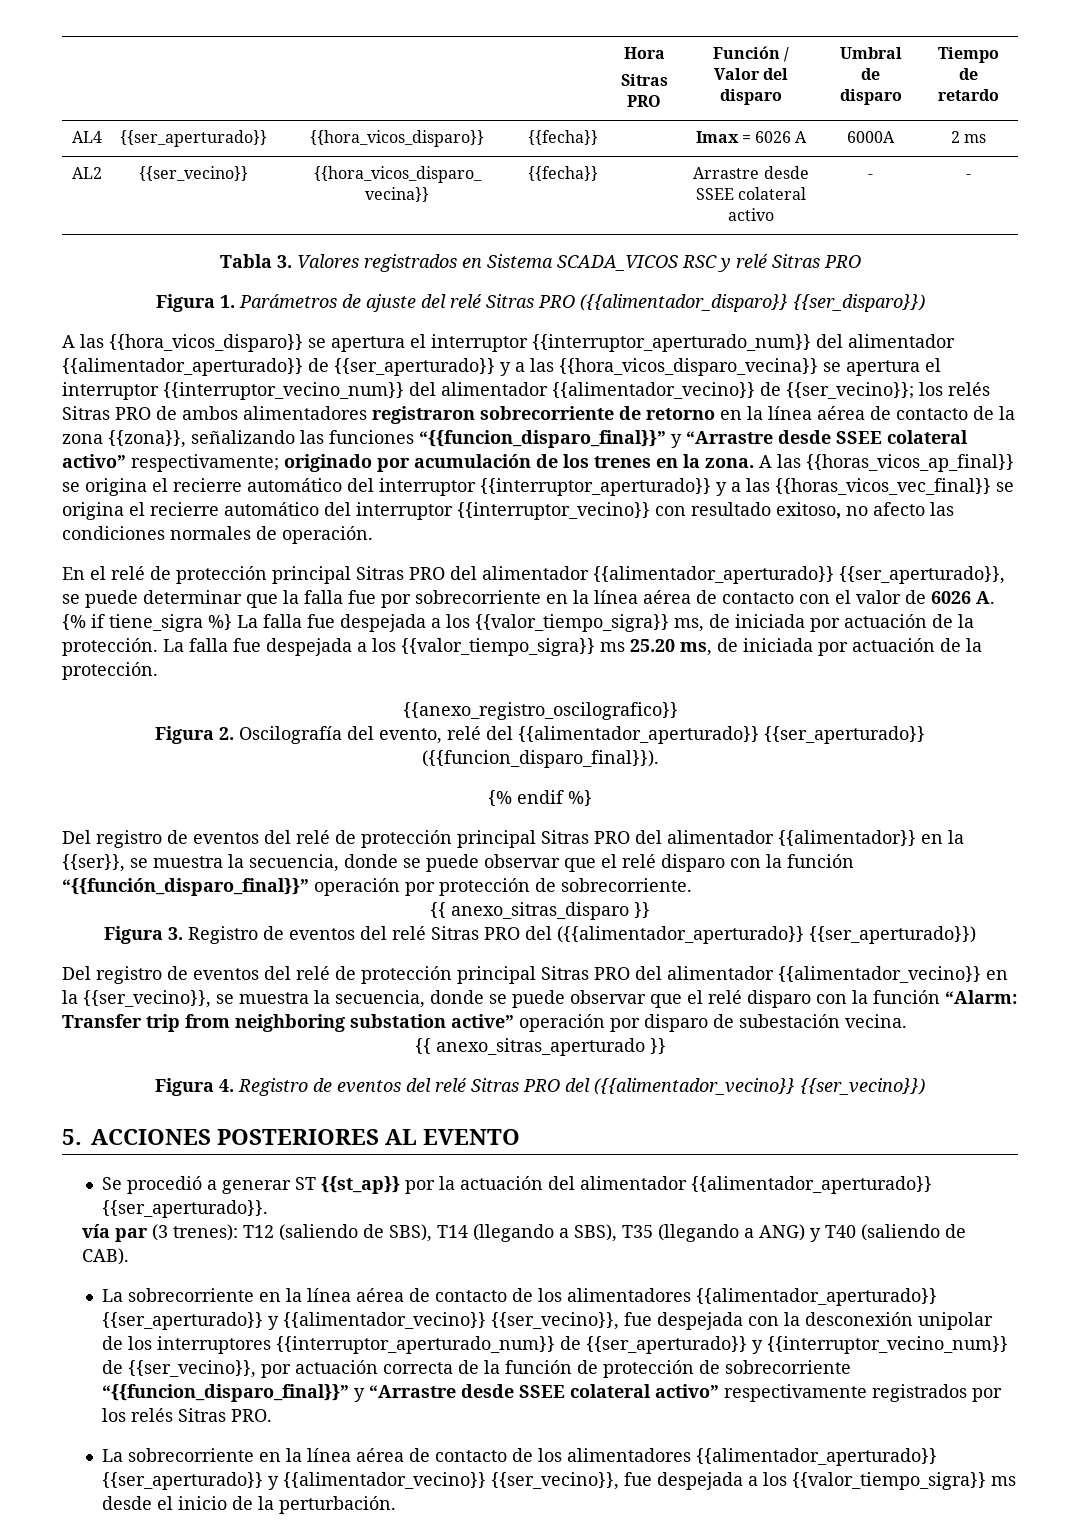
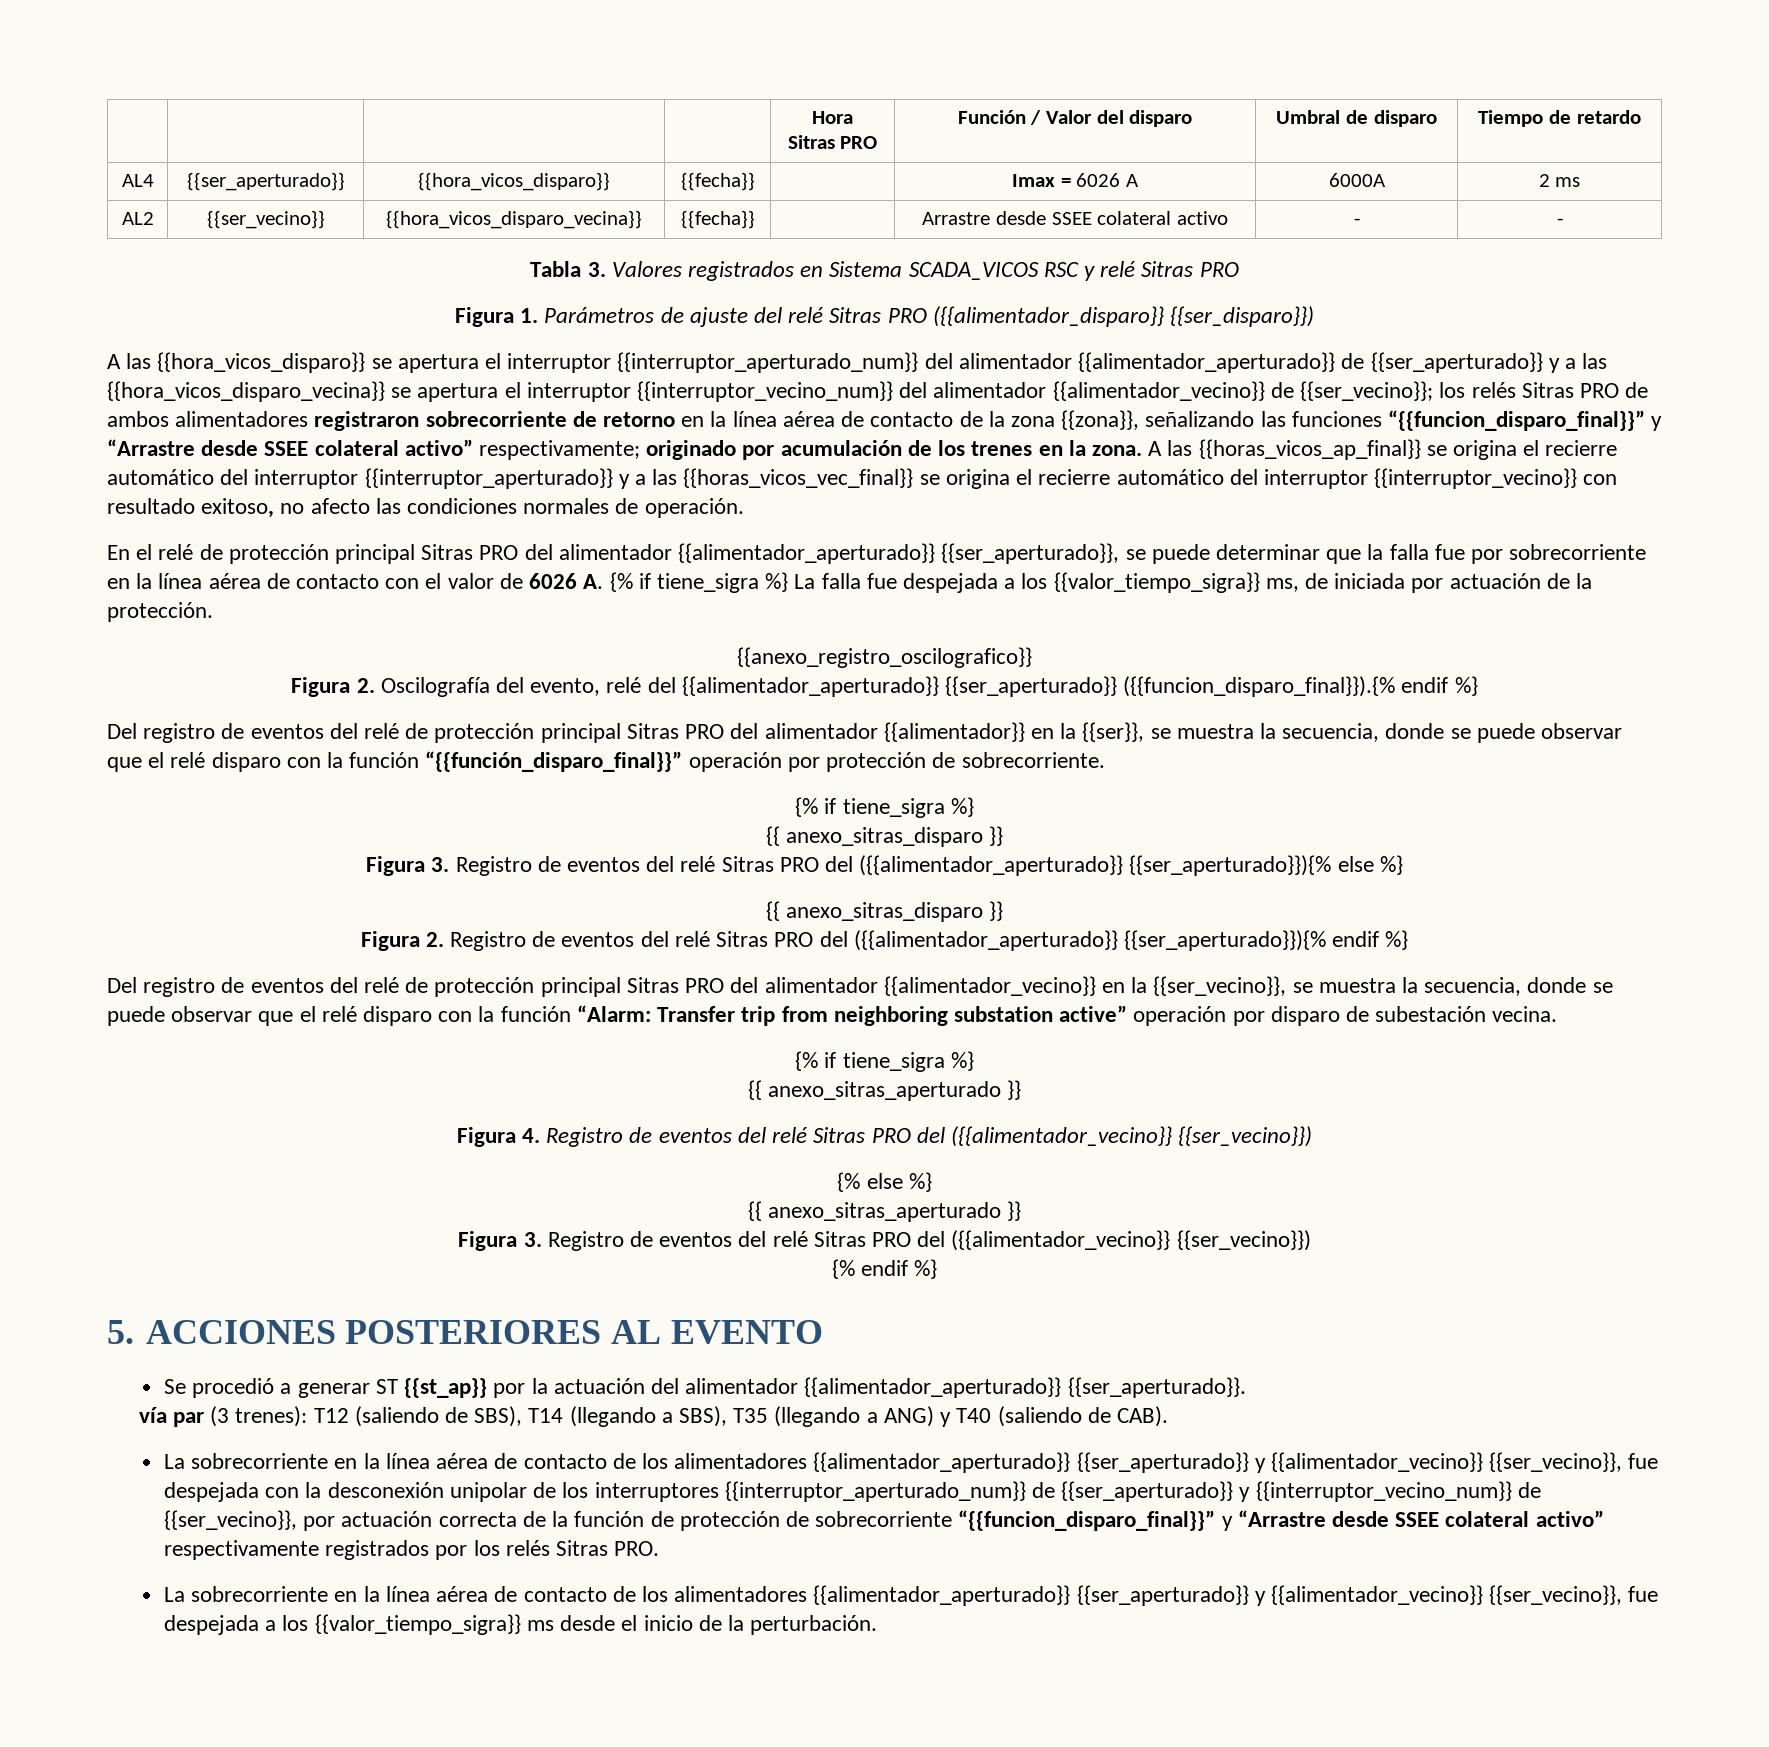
- La falla fue despejada a los {{valor_tiempo_sigra}} ms 25.20 ms, de iniciada por actuación de la protección.
- Figura 2. Oscilografía del evento, relé del {{alimentador_aperturado}} {{ser_aperturado}} ({{funcion_disparo_final}}).
- {% endif %}
+ Figura 2. Oscilografía del evento, relé del {{alimentador_aperturado}} {{ser_aperturado}} ({{funcion_disparo_final}}).{% endif %}
  Del registro de eventos del relé de protección principal Sitras PRO del alimentador {{alimentador}} en la {{ser}}, se muestra la secuencia, donde se puede observar que el relé disparo con la función “{{función_disparo_final}}” operación por protección de sobrecorriente.
+ {% if tiene_sigra %}
- Figura 3. Registro de eventos del relé Sitras PRO del ({{alimentador_aperturado}} {{ser_aperturado}})
+ Figura 3. Registro de eventos del relé Sitras PRO del ({{alimentador_aperturado}} {{ser_aperturado}}){% else %}
+ {{ anexo_sitras_disparo }}
+ Figura 2. Registro de eventos del relé Sitras PRO del ({{alimentador_aperturado}} {{ser_aperturado}}){% endif %}
  Del registro de eventos del relé de protección principal Sitras PRO del alimentador {{alimentador_vecino}} en la {{ser_vecino}}, se muestra la secuencia, donde se puede observar que el relé disparo con la función “Alarm: Transfer trip from neighboring substation active” operación por disparo de subestación vecina.
+ {% if tiene_sigra %}
+ {% else %}
+ {{ anexo_sitras_aperturado }}
+ Figura 3. Registro de eventos del relé Sitras PRO del ({{alimentador_vecino}} {{ser_vecino}})
+ {% endif %}

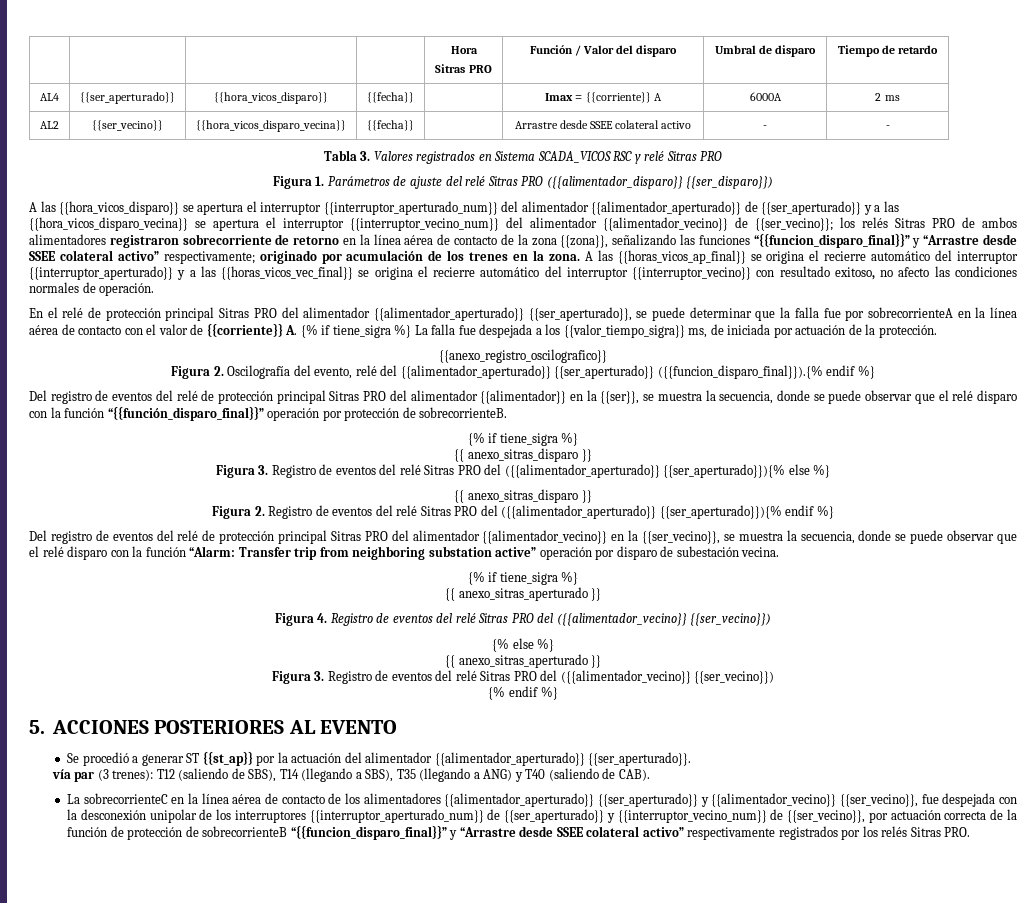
- AL4 | {{ser_aperturado}} | {{hora_vicos_disparo}} | {{fecha}} | | Imax = 6026 A | 6000A | 2 ms
+ AL4 | {{ser_aperturado}} | {{hora_vicos_disparo}} | {{fecha}} | | Imax = {{corriente}} A | 6000A | 2 ms
- En el relé de protección principal Sitras PRO del alimentador {{alimentador_aperturado}} {{ser_aperturado}}, se puede determinar que la falla fue por sobrecorriente en la línea aérea de contacto con el valor de 6026 A. {% if tiene_sigra %} La falla fue despejada a los {{valor_tiempo_sigra}} ms, de iniciada por actuación de la protección.
+ En el relé de protección principal Sitras PRO del alimentador {{alimentador_aperturado}} {{ser_aperturado}}, se puede determinar que la falla fue por sobrecorrienteA en la línea aérea de contacto con el valor de {{corriente}} A. {% if tiene_sigra %} La falla fue despejada a los {{valor_tiempo_sigra}} ms, de iniciada por actuación de la protección.
- Del registro de eventos del relé de protección principal Sitras PRO del alimentador {{alimentador}} en la {{ser}}, se muestra la secuencia, donde se puede observar que el relé disparo con la función “{{función_disparo_final}}” operación por protección de sobrecorriente.
+ Del registro de eventos del relé de protección principal Sitras PRO del alimentador {{alimentador}} en la {{ser}}, se muestra la secuencia, donde se puede observar que el relé disparo con la función “{{función_disparo_final}}” operación por protección de sobrecorrienteB.
- La sobrecorriente en la línea aérea de contacto de los alimentadores {{alimentador_aperturado}} {{ser_aperturado}} y {{alimentador_vecino}} {{ser_vecino}}, fue despejada con la desconexión unipolar de los interruptores {{interruptor_aperturado_num}} de {{ser_aperturado}} y {{interruptor_vecino_num}} de {{ser_vecino}}, por actuación correcta de la función de protección de sobrecorriente “{{funcion_disparo_final}}” y “Arrastre desde SSEE colateral activo” respectivamente registrados por los relés Sitras PRO.
+ La sobrecorrienteC en la línea aérea de contacto de los alimentadores {{alimentador_aperturado}} {{ser_aperturado}} y {{alimentador_vecino}} {{ser_vecino}}, fue despejada con la desconexión unipolar de los interruptores {{interruptor_aperturado_num}} de {{ser_aperturado}} y {{interruptor_vecino_num}} de {{ser_vecino}}, por actuación correcta de la función de protección de sobrecorrienteB “{{funcion_disparo_final}}” y “Arrastre desde SSEE colateral activo” respectivamente registrados por los relés Sitras PRO.
- La sobrecorriente en la línea aérea de contacto de los alimentadores {{alimentador_aperturado}} {{ser_aperturado}} y {{alimentador_vecino}} {{ser_vecino}}, fue despejada a los {{valor_tiempo_sigra}} ms desde el inicio de la perturbación.

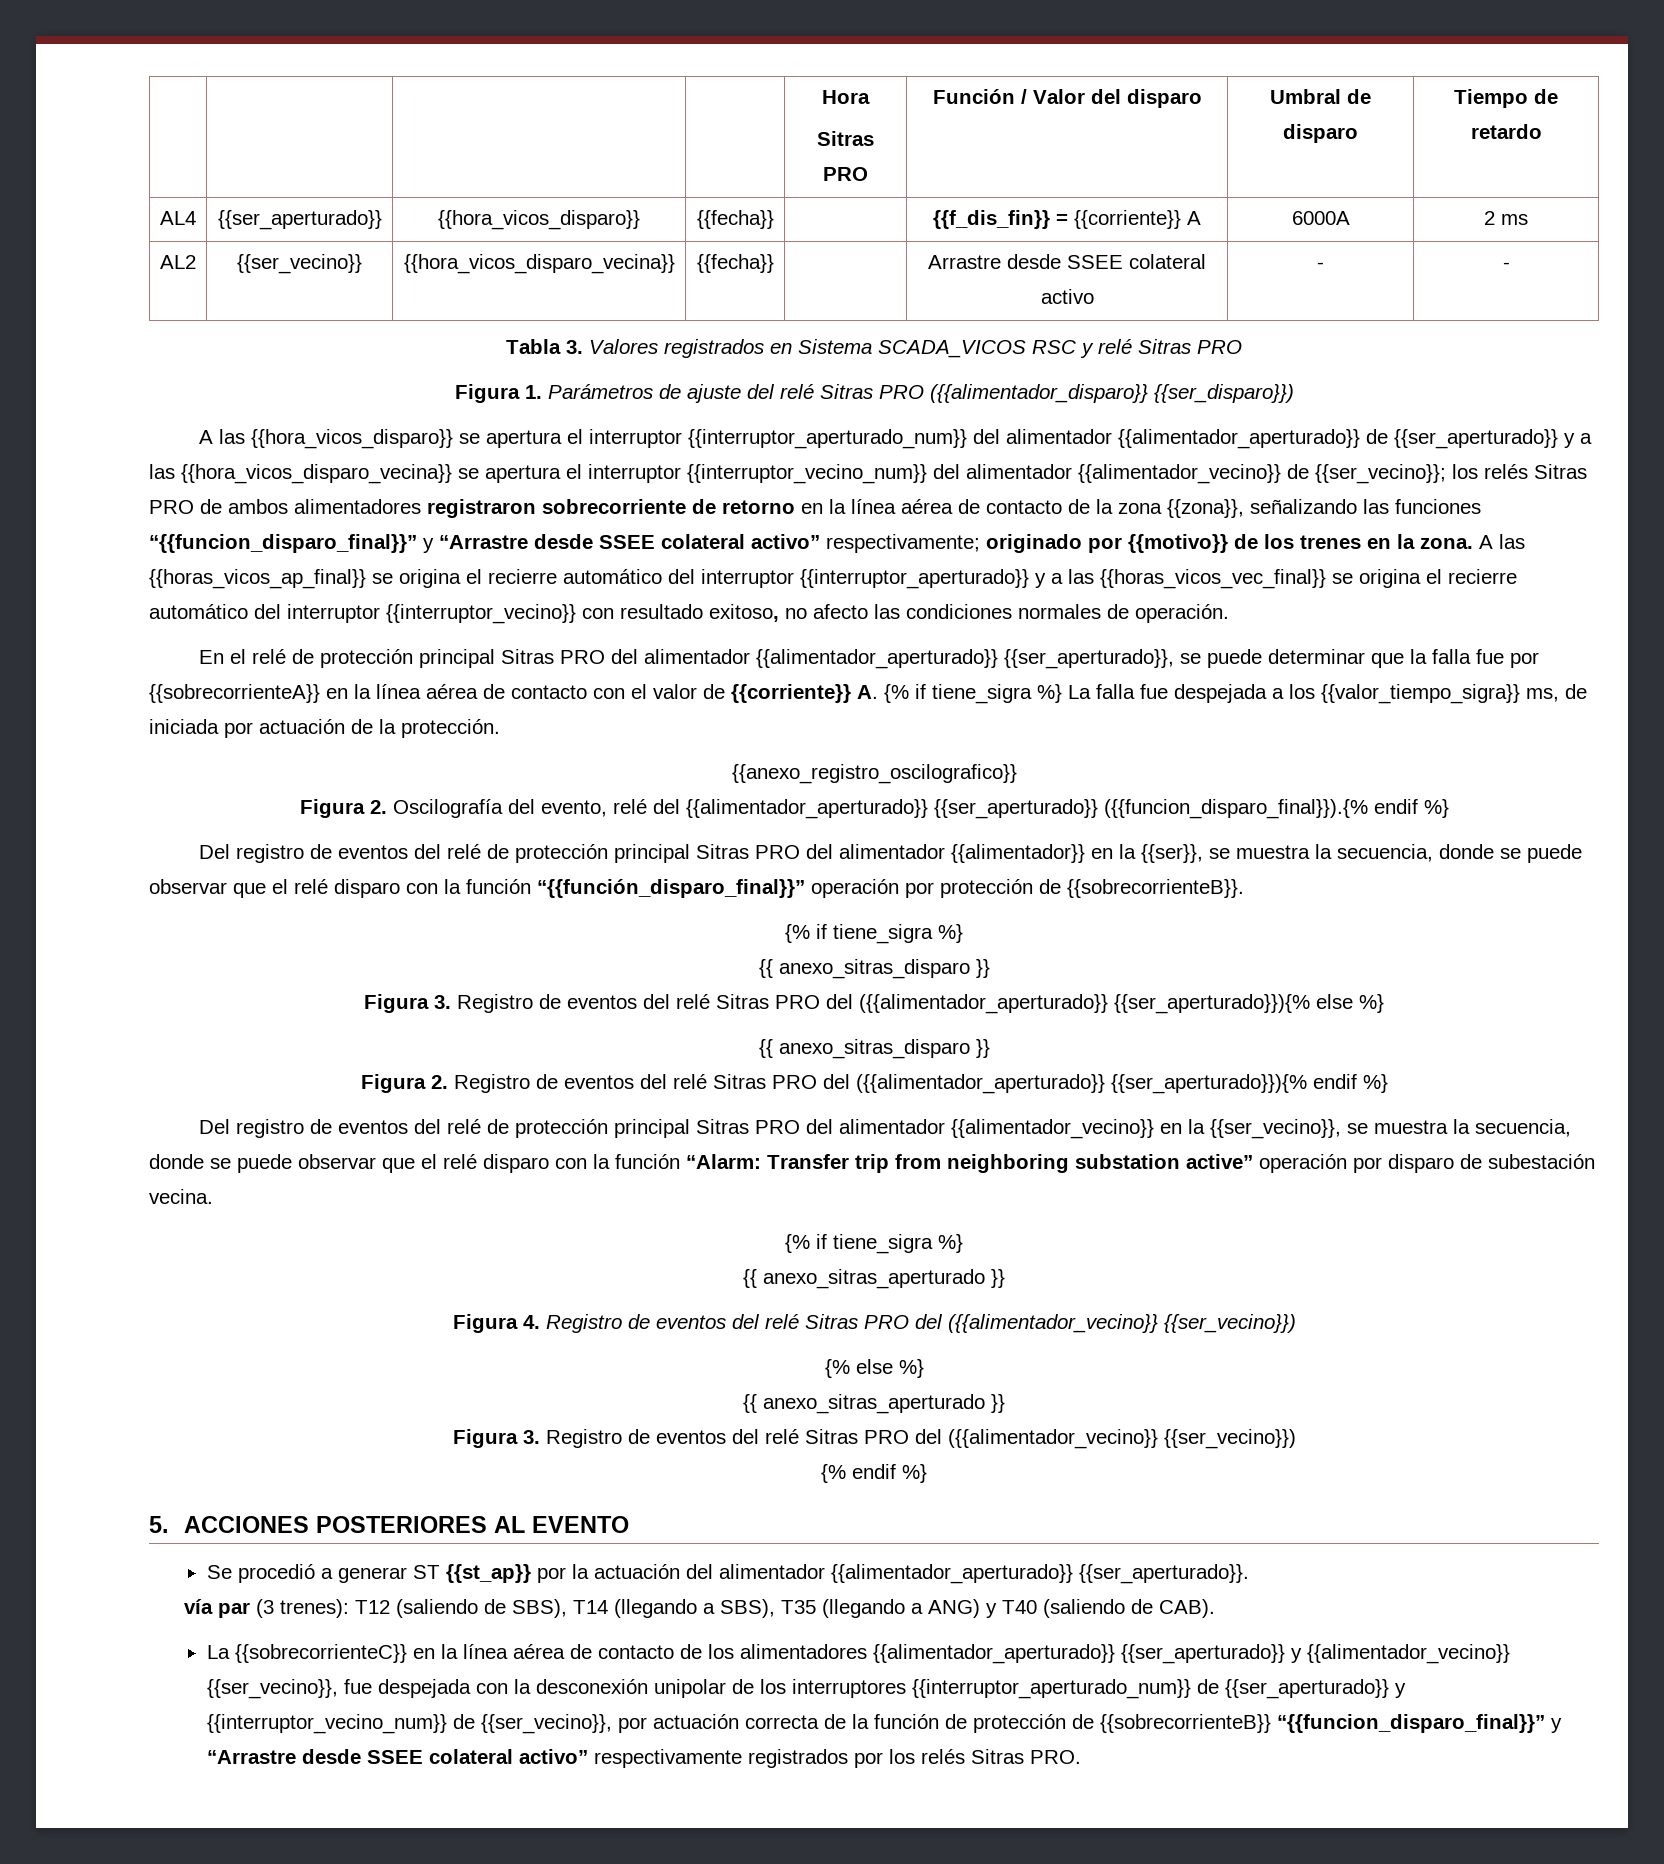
- AL4 | {{ser_aperturado}} | {{hora_vicos_disparo}} | {{fecha}} | | Imax = {{corriente}} A | 6000A | 2 ms
+ AL4 | {{ser_aperturado}} | {{hora_vicos_disparo}} | {{fecha}} | | {{f_dis_fin}} = {{corriente}} A | 6000A | 2 ms
- originado por acumulación de los trenes en la zona.
+ originado por {{motivo}} de los trenes en la zona.
- En el relé de protección principal Sitras PRO del alimentador {{alimentador_aperturado}} {{ser_aperturado}}, se puede determinar que la falla fue por sobrecorrienteA en la línea aérea de contacto con el valor de {{corriente}} A. {% if tiene_sigra %} La falla fue despejada a los {{valor_tiempo_sigra}} ms, de iniciada por actuación de la protección.
+ En el relé de protección principal Sitras PRO del alimentador {{alimentador_aperturado}} {{ser_aperturado}}, se puede determinar que la falla fue por {{sobrecorrienteA}} en la línea aérea de contacto con el valor de {{corriente}} A. {% if tiene_sigra %} La falla fue despejada a los {{valor_tiempo_sigra}} ms, de iniciada por actuación de la protección.
- Del registro de eventos del relé de protección principal Sitras PRO del alimentador {{alimentador}} en la {{ser}}, se muestra la secuencia, donde se puede observar que el relé disparo con la función “{{función_disparo_final}}” operación por protección de sobrecorrienteB.
+ Del registro de eventos del relé de protección principal Sitras PRO del alimentador {{alimentador}} en la {{ser}}, se muestra la secuencia, donde se puede observar que el relé disparo con la función “{{función_disparo_final}}” operación por protección de {{sobrecorrienteB}}.
- La sobrecorrienteC en la línea aérea de contacto de los alimentadores {{alimentador_aperturado}} {{ser_aperturado}} y {{alimentador_vecino}} {{ser_vecino}}, fue despejada con la desconexión unipolar de los interruptores {{interruptor_aperturado_num}} de {{ser_aperturado}} y {{interruptor_vecino_num}} de {{ser_vecino}}, por actuación correcta de la función de protección de sobrecorrienteB “{{funcion_disparo_final}}” y “Arrastre desde SSEE colateral activo” respectivamente registrados por los relés Sitras PRO.
+ La {{sobrecorrienteC}} en la línea aérea de contacto de los alimentadores {{alimentador_aperturado}} {{ser_aperturado}} y {{alimentador_vecino}} {{ser_vecino}}, fue despejada con la desconexión unipolar de los interruptores {{interruptor_aperturado_num}} de {{ser_aperturado}} y {{interruptor_vecino_num}} de {{ser_vecino}}, por actuación correcta de la función de protección de {{sobrecorrienteB}} “{{funcion_disparo_final}}” y “Arrastre desde SSEE colateral activo” respectivamente registrados por los relés Sitras PRO.

